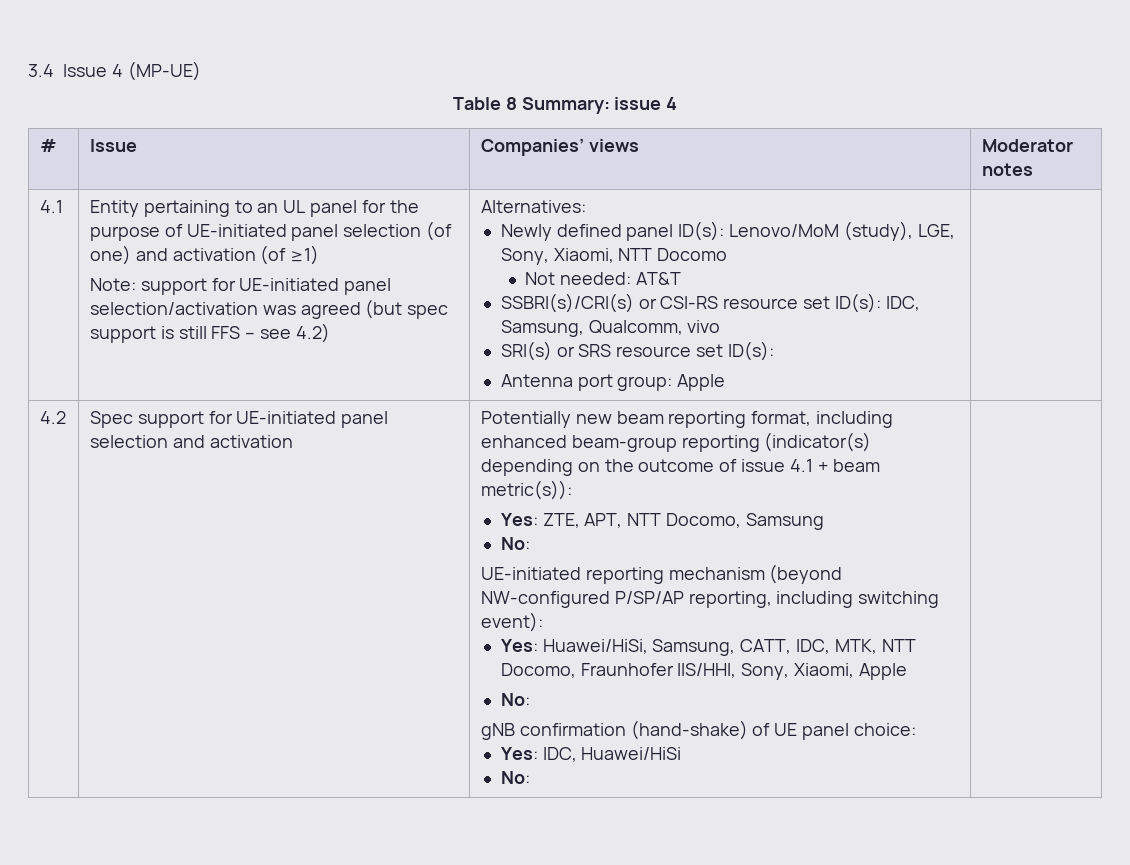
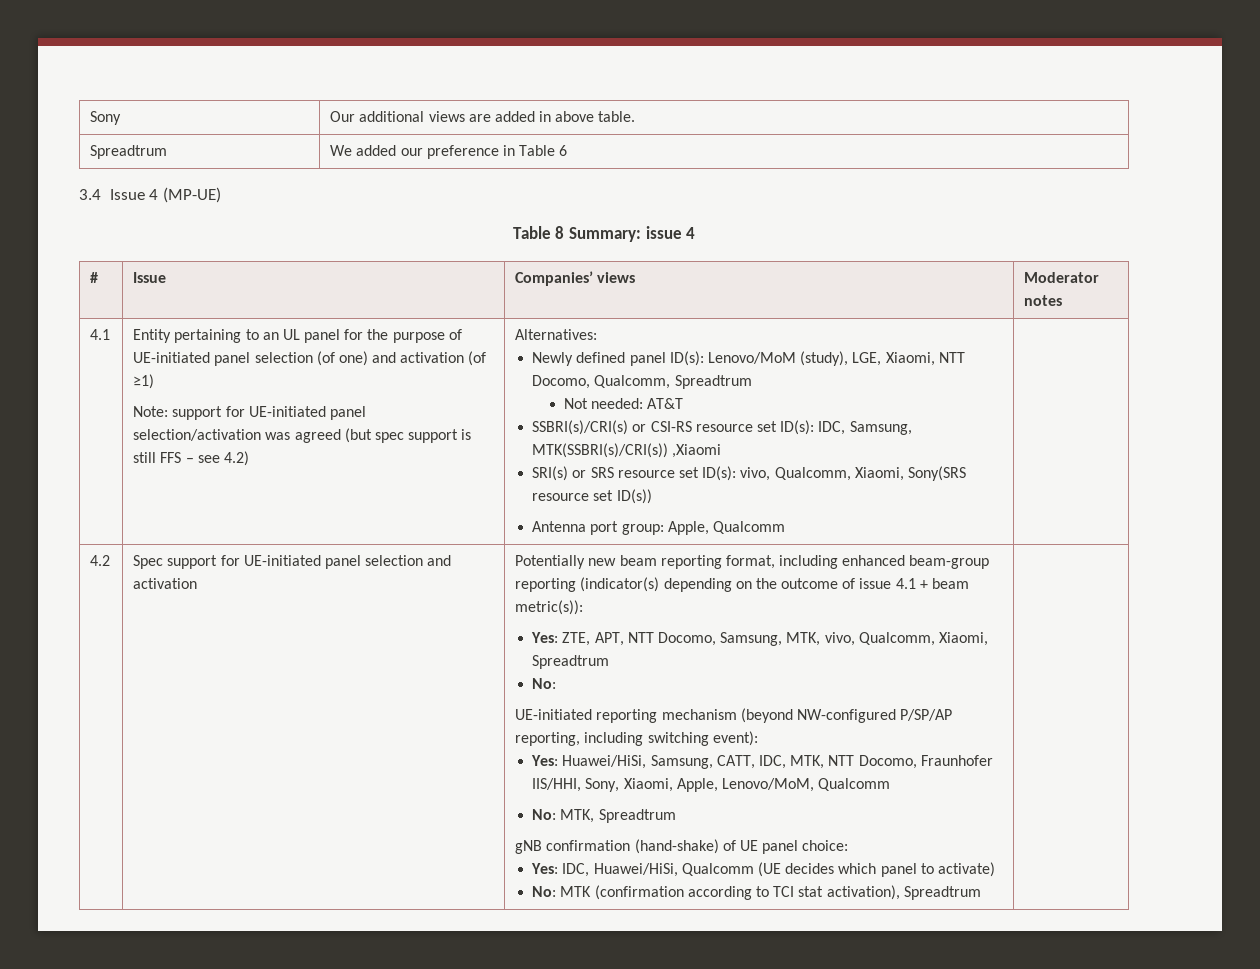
+ Sony | Our additional views are added in above table.
+ Spreadtrum | We added our preference in Table 6
- Newly defined panel ID(s): Lenovo/MoM (study), LGE, Sony, Xiaomi, NTT Docomo
+ Newly defined panel ID(s): Lenovo/MoM (study), LGE, Xiaomi, NTT Docomo, Qualcomm, Spreadtrum
- SSBRI(s)/CRI(s) or CSI-RS resource set ID(s): IDC, Samsung, Qualcomm, vivo
+ SSBRI(s)/CRI(s) or CSI-RS resource set ID(s): IDC, Samsung, MTK(SSBRI(s)/CRI(s)) ,Xiaomi
- SRI(s) or SRS resource set ID(s):
+ SRI(s) or SRS resource set ID(s): vivo, Qualcomm, Xiaomi, Sony(SRS resource set ID(s))
- Antenna port group: Apple
+ Antenna port group: Apple, Qualcomm
- Yes: ZTE, APT, NTT Docomo, Samsung
+ Yes: ZTE, APT, NTT Docomo, Samsung, MTK, vivo, Qualcomm, Xiaomi, Spreadtrum
- Yes: Huawei/HiSi, Samsung, CATT, IDC, MTK, NTT Docomo, Fraunhofer IIS/HHI, Sony, Xiaomi, Apple
- No:
+ Yes: Huawei/HiSi, Samsung, CATT, IDC, MTK, NTT Docomo, Fraunhofer IIS/HHI, Sony, Xiaomi, Apple, Lenovo/MoM, Qualcomm
+ No: MTK, Spreadtrum
- Yes: IDC, Huawei/HiSi
- No:
+ Yes: IDC, Huawei/HiSi, Qualcomm (UE decides which panel to activate)
+ No: MTK (confirmation according to TCI stat activation), Spreadtrum

